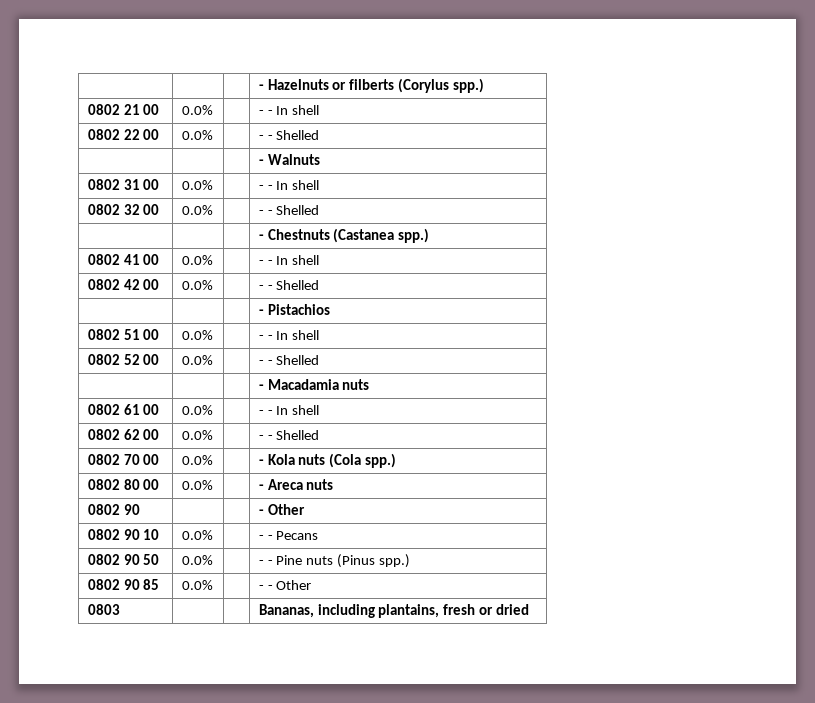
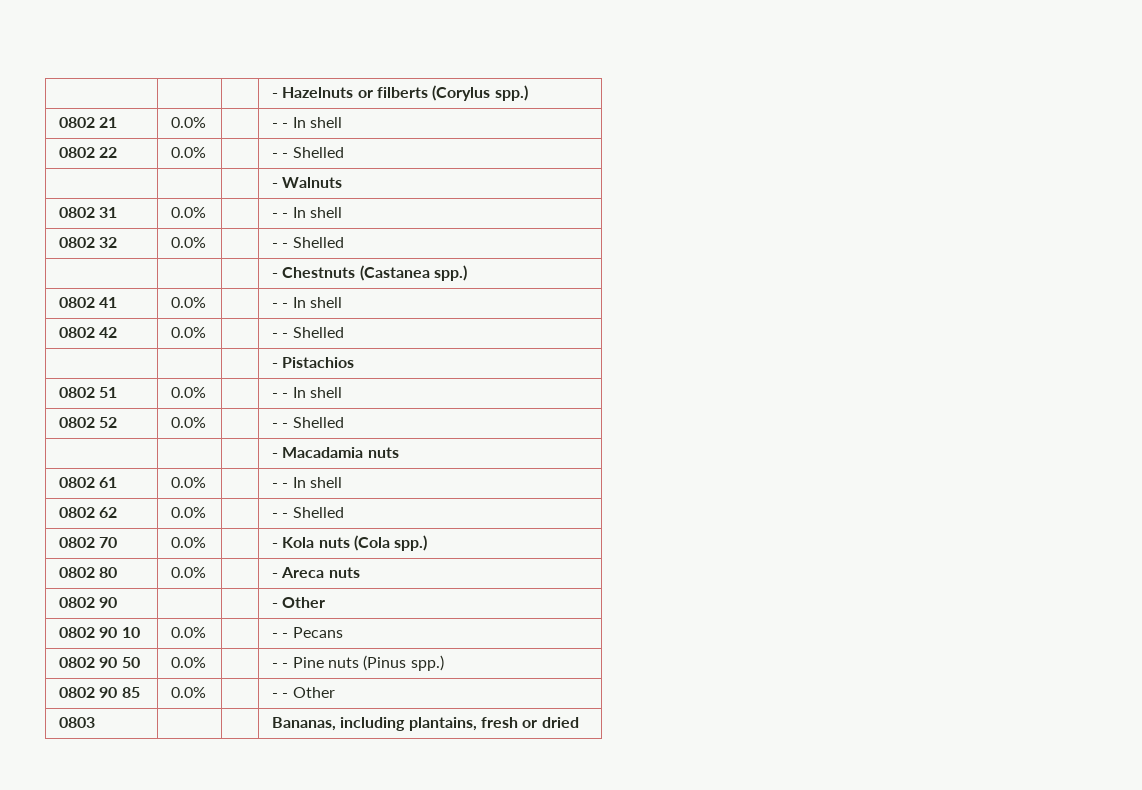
- 0802 21 00 | 0.0% | | - - In shell
+ 0802 21 | 0.0% | | - - In shell
- 0802 22 00 | 0.0% | | - - Shelled
+ 0802 22 | 0.0% | | - - Shelled
- 0802 31 00 | 0.0% | | - - In shell
+ 0802 31 | 0.0% | | - - In shell
- 0802 32 00 | 0.0% | | - - Shelled
+ 0802 32 | 0.0% | | - - Shelled
- 0802 41 00 | 0.0% | | - - In shell
+ 0802 41 | 0.0% | | - - In shell
- 0802 42 00 | 0.0% | | - - Shelled
+ 0802 42 | 0.0% | | - - Shelled
- 0802 51 00 | 0.0% | | - - In shell
+ 0802 51 | 0.0% | | - - In shell
- 0802 52 00 | 0.0% | | - - Shelled
+ 0802 52 | 0.0% | | - - Shelled
- 0802 61 00 | 0.0% | | - - In shell
+ 0802 61 | 0.0% | | - - In shell
- 0802 62 00 | 0.0% | | - - Shelled
+ 0802 62 | 0.0% | | - - Shelled
- 0802 70 00 | 0.0% | | - Kola nuts (Cola spp.)
+ 0802 70 | 0.0% | | - Kola nuts (Cola spp.)
- 0802 80 00 | 0.0% | | - Areca nuts
+ 0802 80 | 0.0% | | - Areca nuts

